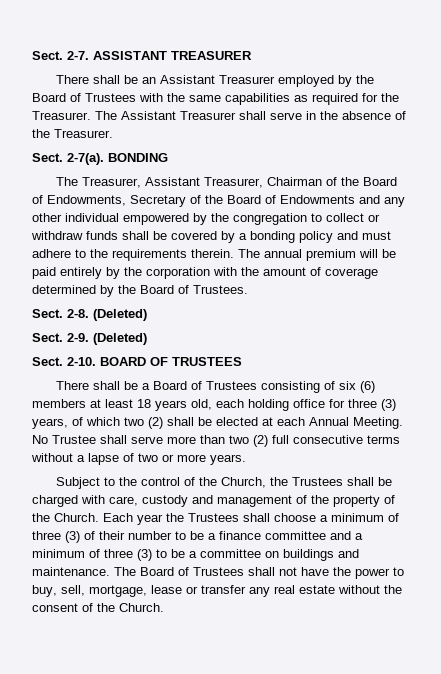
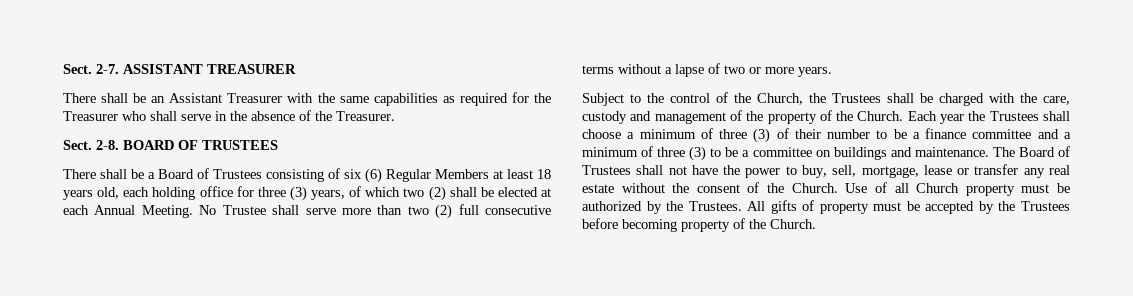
- There shall be an Assistant Treasurer employed by the Board of Trustees with the same capabilities as required for the Treasurer. The Assistant Treasurer shall serve in the absence of the Treasurer.
+ There shall be an Assistant Treasurer with the same capabilities as required for the Treasurer who shall serve in the absence of the Treasurer.
- Sect. 2-7(a). BONDING
- The Treasurer, Assistant Treasurer, Chairman of the Board of Endowments, Secretary of the Board of Endowments and any other individual empowered by the congregation to collect or withdraw funds shall be covered by a bonding policy and must adhere to the requirements therein. The annual premium will be paid entirely by the corporation with the amount of coverage determined by the Board of Trustees.
- Sect. 2-8. (Deleted)
- Sect. 2-9. (Deleted)
- Sect. 2-10.
+ Sect. 2-8.
- There shall be a Board of Trustees consisting of six (6) members at least 18 years old, each holding office for three (3) years, of which two (2) shall be elected at each Annual Meeting.
+ There shall be a Board of Trustees consisting of six (6) Regular Members at least 18 years old, each holding office for three (3) years, of which two (2) shall be elected at each Annual Meeting.
- Subject to the control of the Church, the Trustees shall be charged with care, custody and management of the property of the Church.
+ Subject to the control of the Church, the Trustees shall be charged with the care, custody and management of the property of the Church.
+ Use of all Church property must be authorized by the Trustees. All gifts of property must be accepted by the Trustees before becoming property of the Church.

